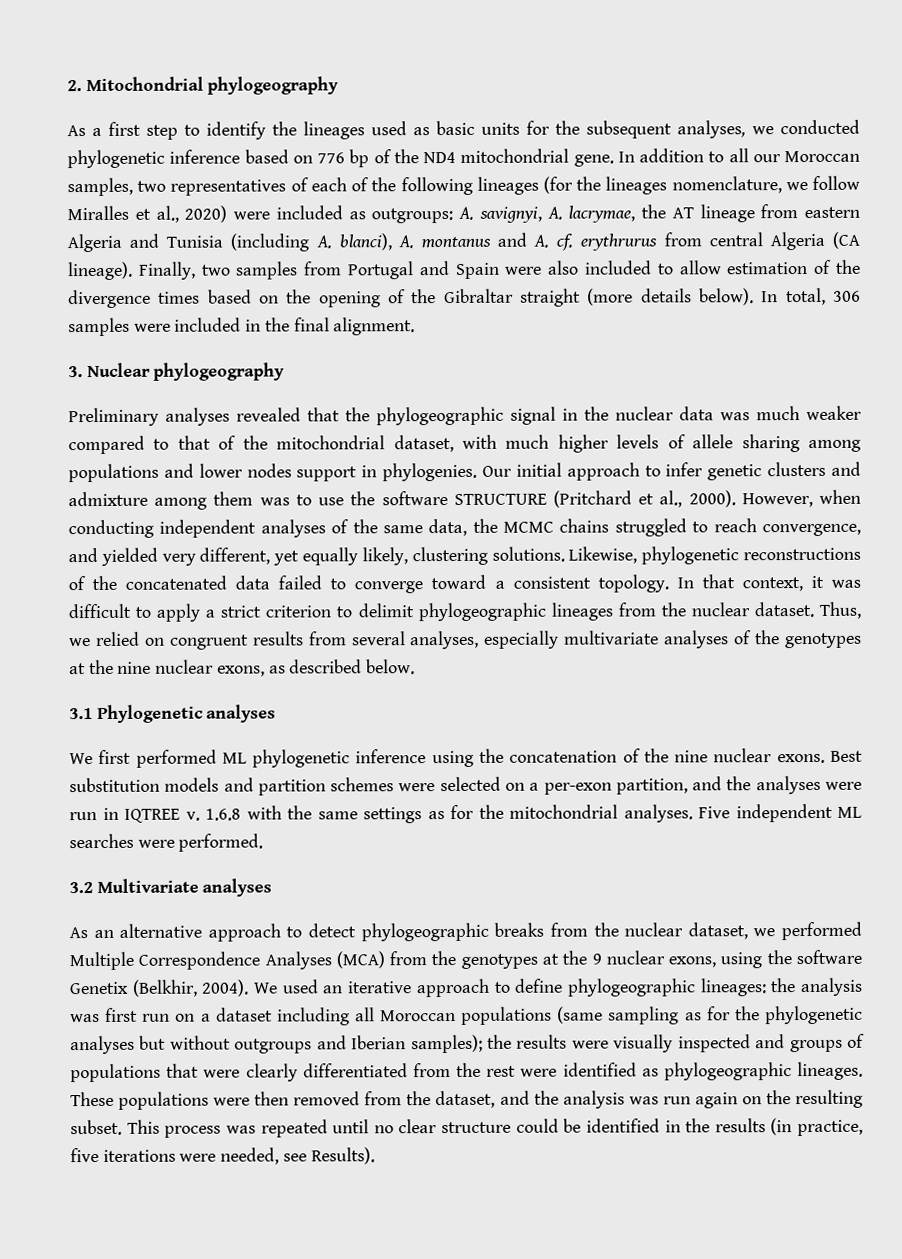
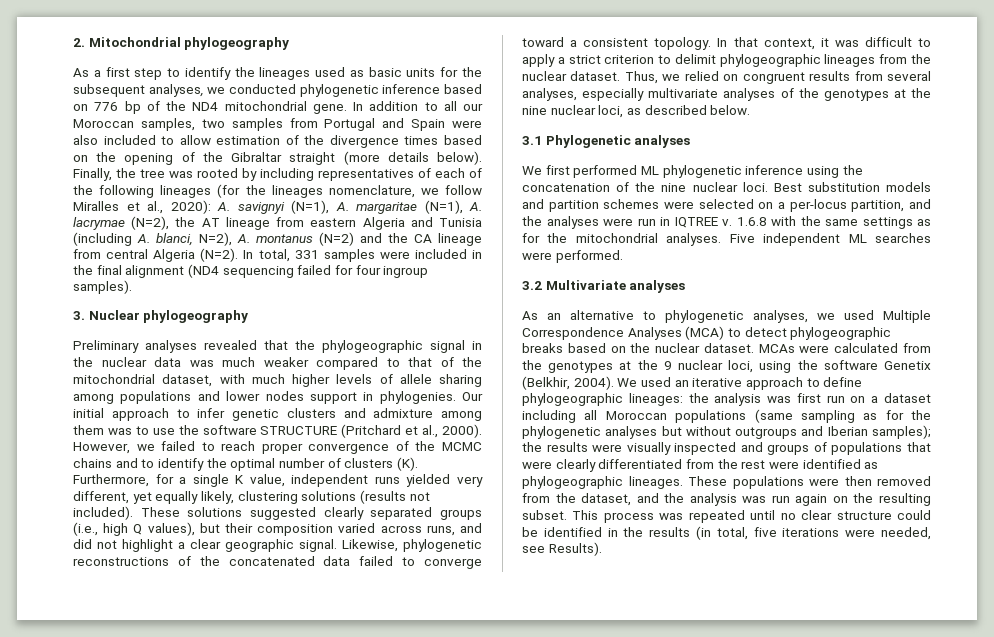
- In addition to all our Moroccan samples, two representatives of each of the following lineages (for the lineages nomenclature, we follow Miralles et al., 2020) were included as outgroups: A. savignyi, A. lacrymae, the AT lineage from eastern Algeria and Tunisia (including A. blanci), A. montanus and A. cf. erythrurus from central Algeria (CA lineage). Finally, two samples from Portugal and Spain were also included to allow estimation of the divergence times based on the opening of the Gibraltar straight (more details below).
+ In addition to all our Moroccan samples, two samples from Portugal and Spain were also included to allow estimation of the divergence times based on the opening of the Gibraltar straight (more details below).
+ Finally, the tree was rooted by including representatives of each of the following lineages (for the lineages nomenclature, we follow Miralles et al., 2020): A. savignyi (N=1), A. margaritae (N=1), A. lacrymae (N=2), the AT lineage from eastern Algeria and Tunisia (including A. blanci, N=2), A. montanus (N=2) and the CA lineage from central Algeria (N=2).
- In total, 306 samples were included in the final alignment.
+ In total, 331 samples were included in the final alignment (ND4 sequencing failed for four ingroup samples).
- However, when conducting independent analyses of the same data, the MCMC chains struggled to reach convergence, and yielded very different, yet equally likely, clustering solutions.
+ However, we failed to reach proper convergence of the MCMC chains and to identify the optimal number of clusters (K). Furthermore, for a single K value, independent runs yielded very different, yet equally likely, clustering solutions (results not included). These solutions suggested clearly separated groups (i.e., high Q values), but their composition varied across runs, and did not highlight a clear geographic signal.
- Thus, we relied on congruent results from several analyses, especially multivariate analyses of the genotypes at the nine nuclear exons, as described below.
+ Thus, we relied on congruent results from several analyses, especially multivariate analyses of the genotypes at the nine nuclear loci, as described below.
- We first performed ML phylogenetic inference using the concatenation of the nine nuclear exons.
+ We first performed ML phylogenetic inference using the concatenation of the nine nuclear loci.
- Best substitution models and partition schemes were selected on a per-exon partition, and the analyses were run in IQTREE v.
+ Best substitution models and partition schemes were selected on a per-locus partition, and the analyses were run in IQTREE v.
- As an alternative approach to detect phylogeographic breaks from the nuclear dataset, we performed Multiple Correspondence Analyses (MCA) from the genotypes at the 9 nuclear exons, using the software Genetix (Belkhir, 2004).
+ As an alternative to phylogenetic analyses, we used Multiple Correspondence Analyses (MCA) to detect phylogeographic breaks based on the nuclear dataset. MCAs were calculated from the genotypes at the 9 nuclear loci, using the software Genetix (Belkhir, 2004).
- This process was repeated until no clear structure could be identified in the results (in practice, five iterations were needed, see Results).
+ This process was repeated until no clear structure could be identified in the results (in total, five iterations were needed, see Results).

